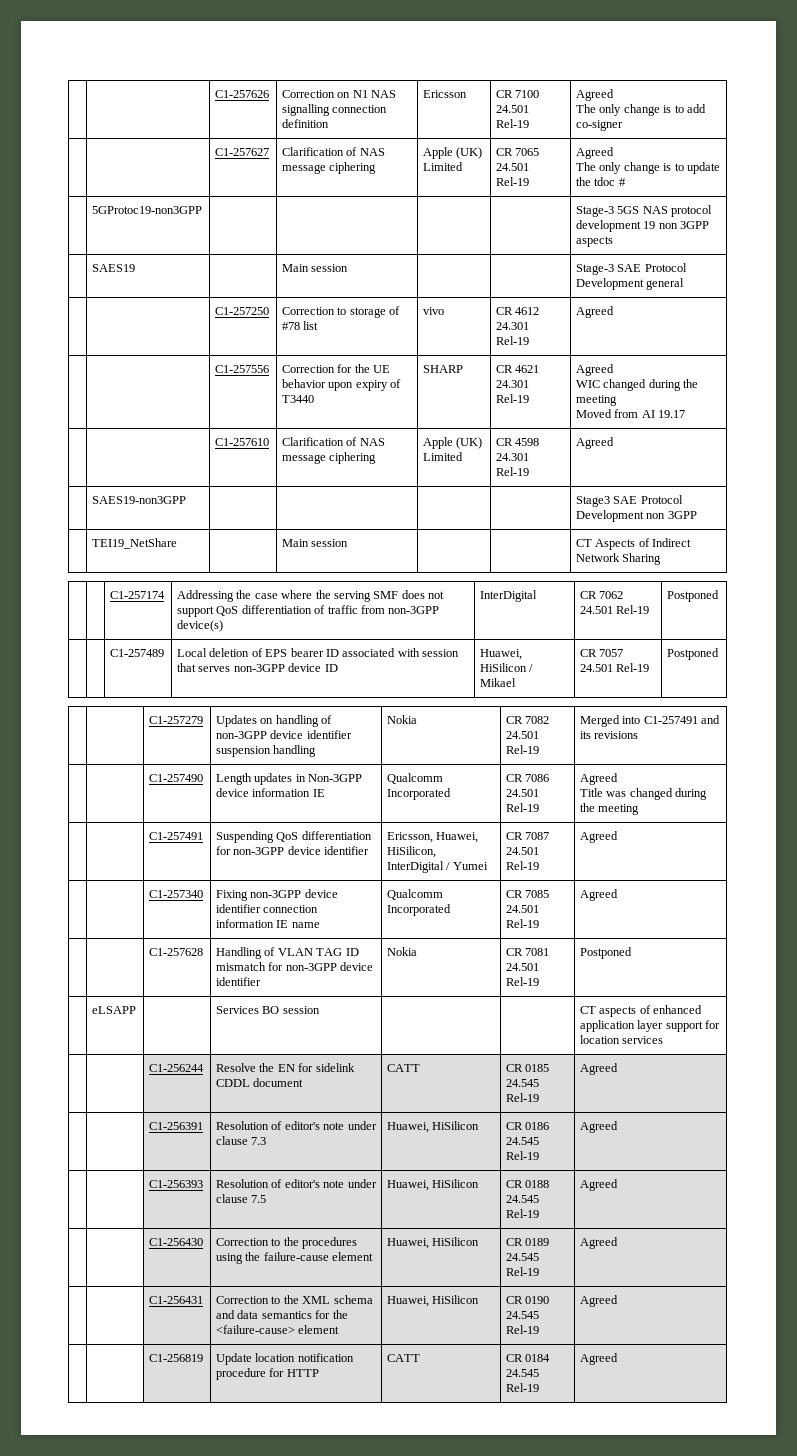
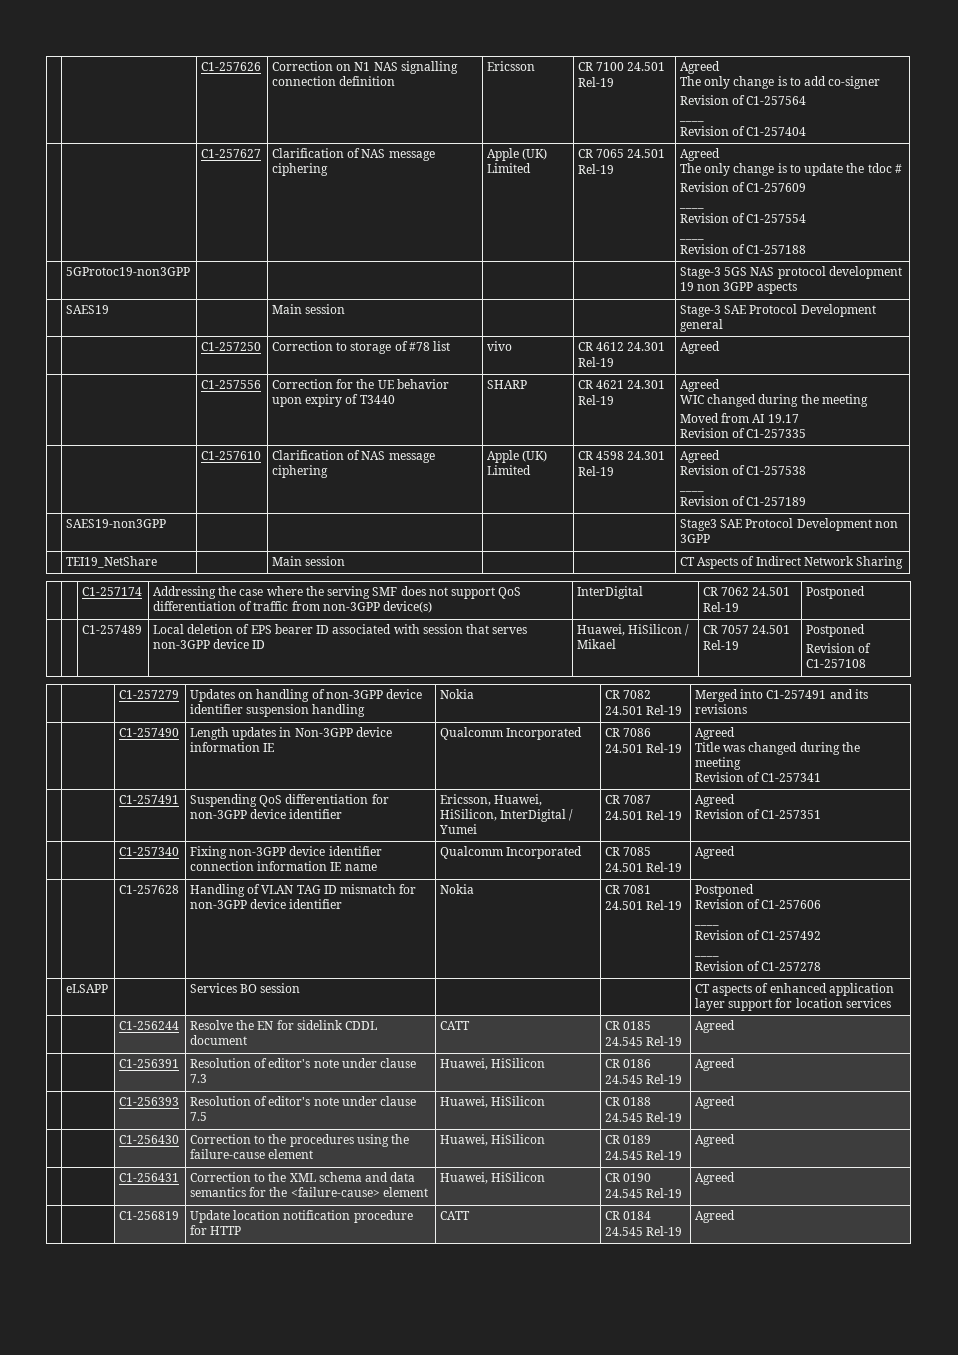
  | | C1-257626 | Correction on N1 NAS signalling connection definition | Ericsson | CR 7100 24.501 Rel-19 | Agreed
  The only change is to add co-signer
+ Revision of C1-257564
+ ____
+ Revision of C1-257404
  | | C1-257627 | Clarification of NAS message ciphering | Apple (UK) Limited | CR 7065 24.501 Rel-19 | Agreed
  The only change is to update the tdoc #
+ Revision of C1-257609
+ ____
+ Revision of C1-257554
+ ____
+ Revision of C1-257188
  | | C1-257556 | Correction for the UE behavior upon expiry of T3440 | SHARP | CR 4621 24.301 Rel-19 | Agreed
  WIC changed during the meeting
  Moved from AI 19.17
+ Revision of C1-257335
  | | C1-257610 | Clarification of NAS message ciphering | Apple (UK) Limited | CR 4598 24.301 Rel-19 | Agreed
+ Revision of C1-257538
+ ____
+ Revision of C1-257189
  | | C1-257489 | Local deletion of EPS bearer ID associated with session that serves non-3GPP device ID | Huawei, HiSilicon / Mikael | CR 7057 24.501 Rel-19 | Postponed
+ Revision of C1-257108
  | | C1-257490 | Length updates in Non-3GPP device information IE | Qualcomm Incorporated | CR 7086 24.501 Rel-19 | Agreed
  Title was changed during the meeting
+ Revision of C1-257341
  | | C1-257491 | Suspending QoS differentiation for non-3GPP device identifier | Ericsson, Huawei, HiSilicon, InterDigital / Yumei | CR 7087 24.501 Rel-19 | Agreed
+ Revision of C1-257351
  | | C1-257628 | Handling of VLAN TAG ID mismatch for non-3GPP device identifier | Nokia | CR 7081 24.501 Rel-19 | Postponed
+ Revision of C1-257606
+ ____
+ Revision of C1-257492
+ ____
+ Revision of C1-257278

